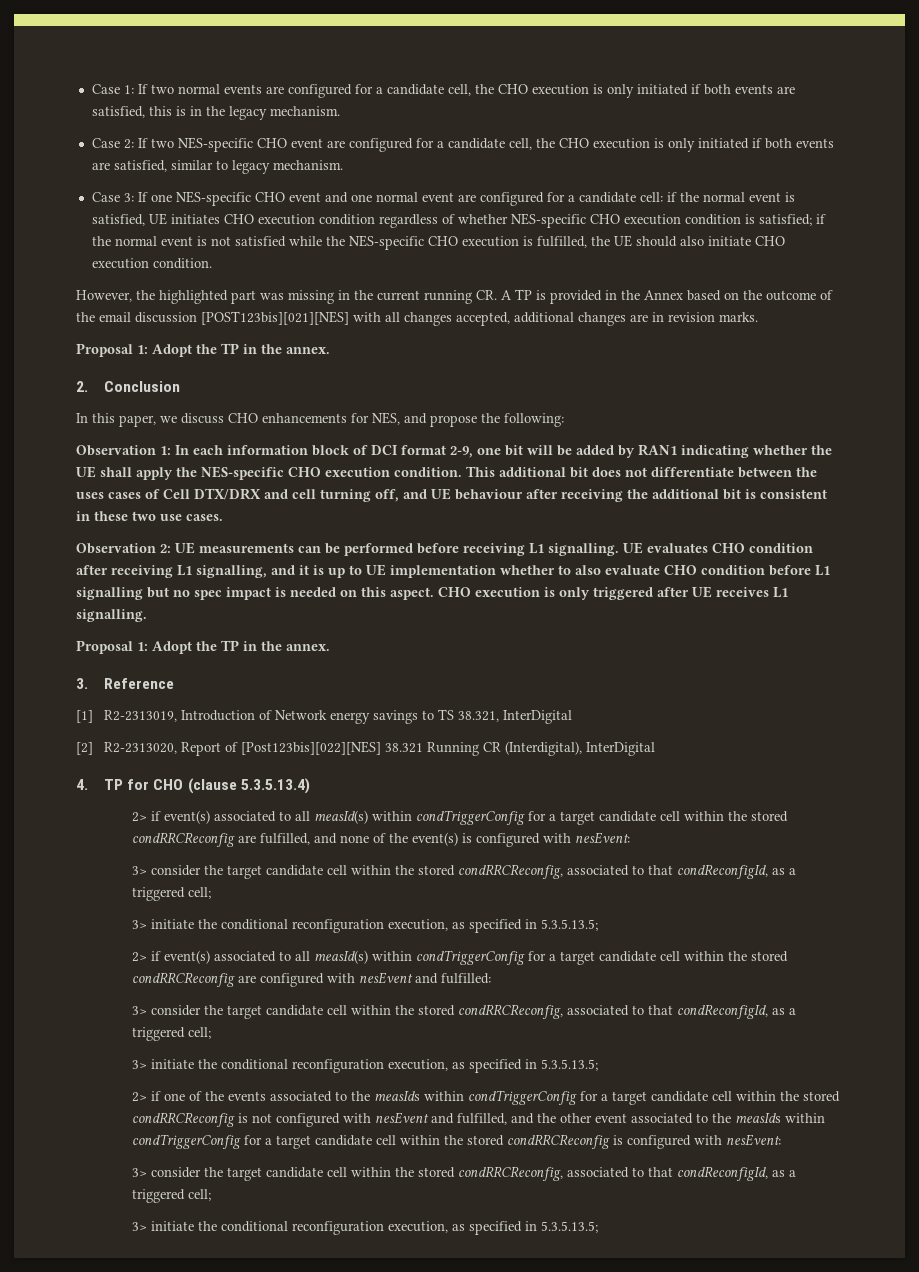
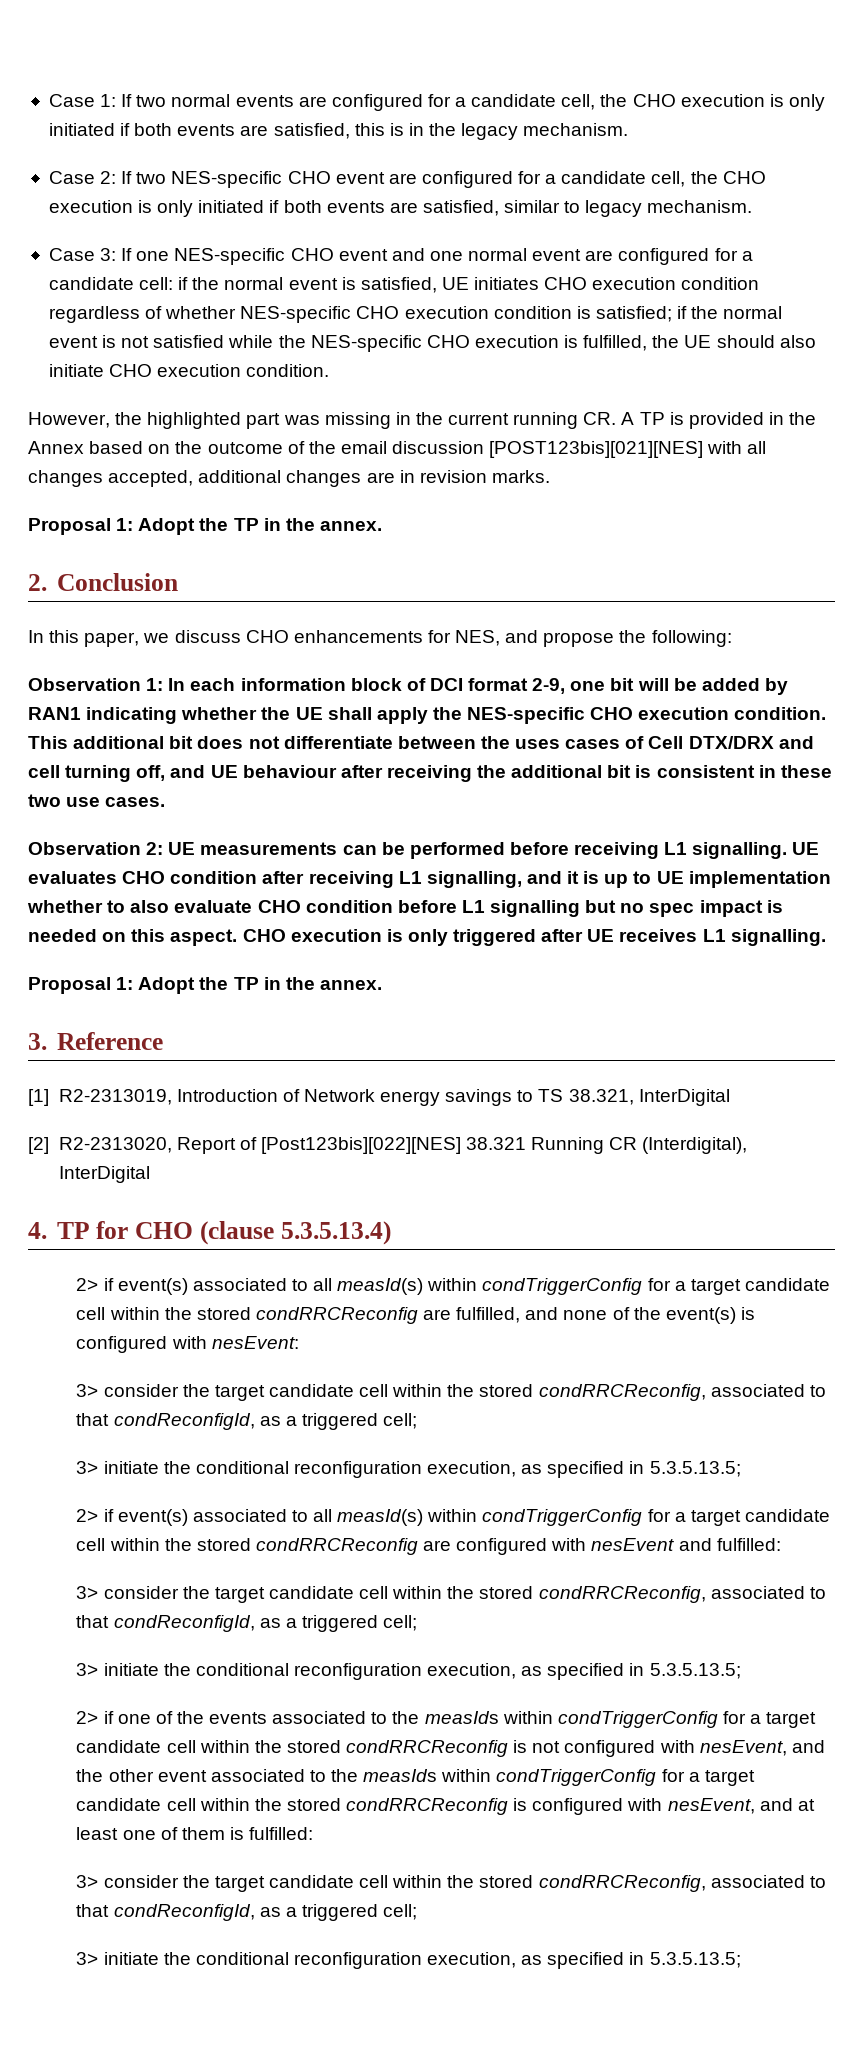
- 2> if one of the events associated to the measIds within condTriggerConfig for a target candidate cell within the stored condRRCReconfig is not configured with nesEvent and fulfilled, and the other event associated to the measIds within condTriggerConfig for a target candidate cell within the stored condRRCReconfig is configured with nesEvent:
+ 2> if one of the events associated to the measIds within condTriggerConfig for a target candidate cell within the stored condRRCReconfig is not configured with nesEvent, and the other event associated to the measIds within condTriggerConfig for a target candidate cell within the stored condRRCReconfig is configured with nesEvent, and at least one of them is fulfilled:

